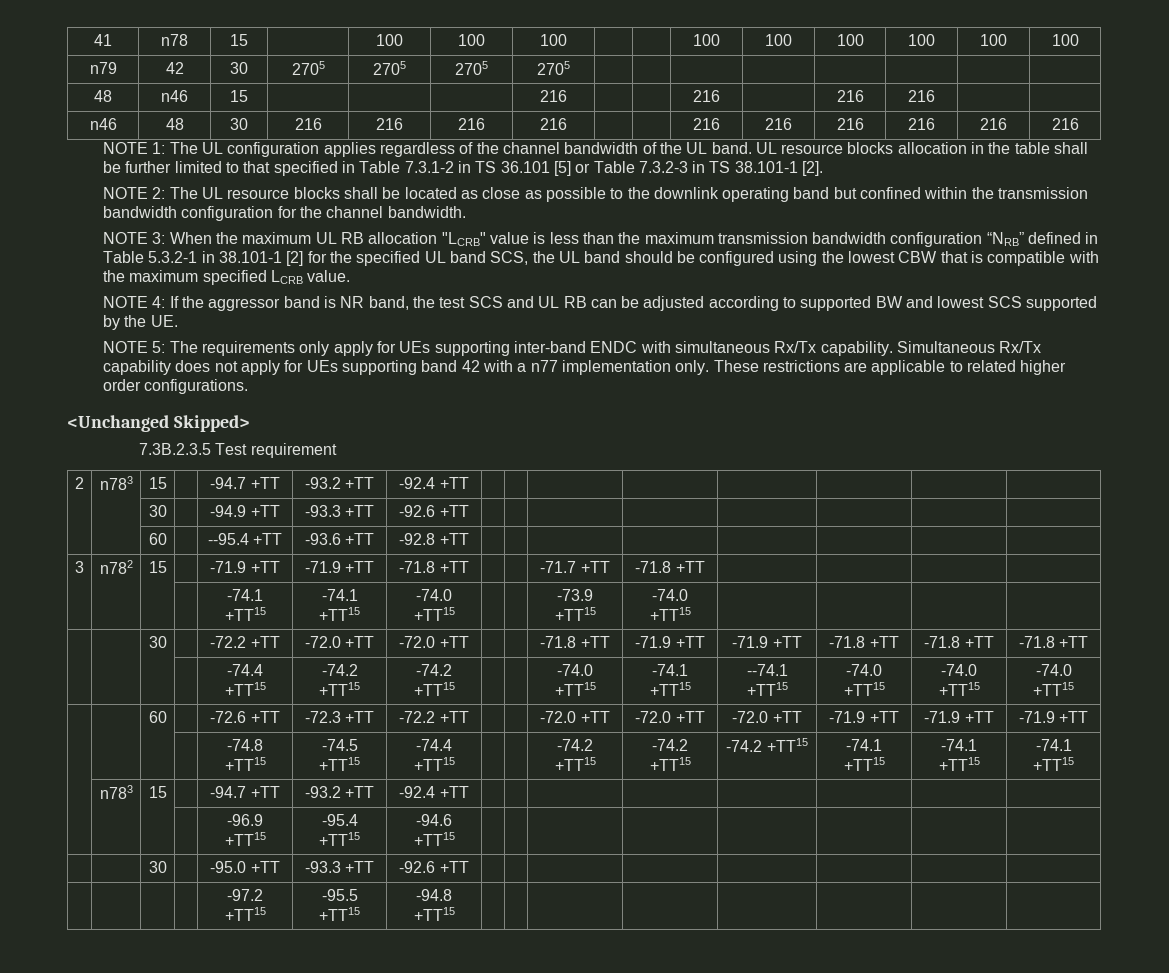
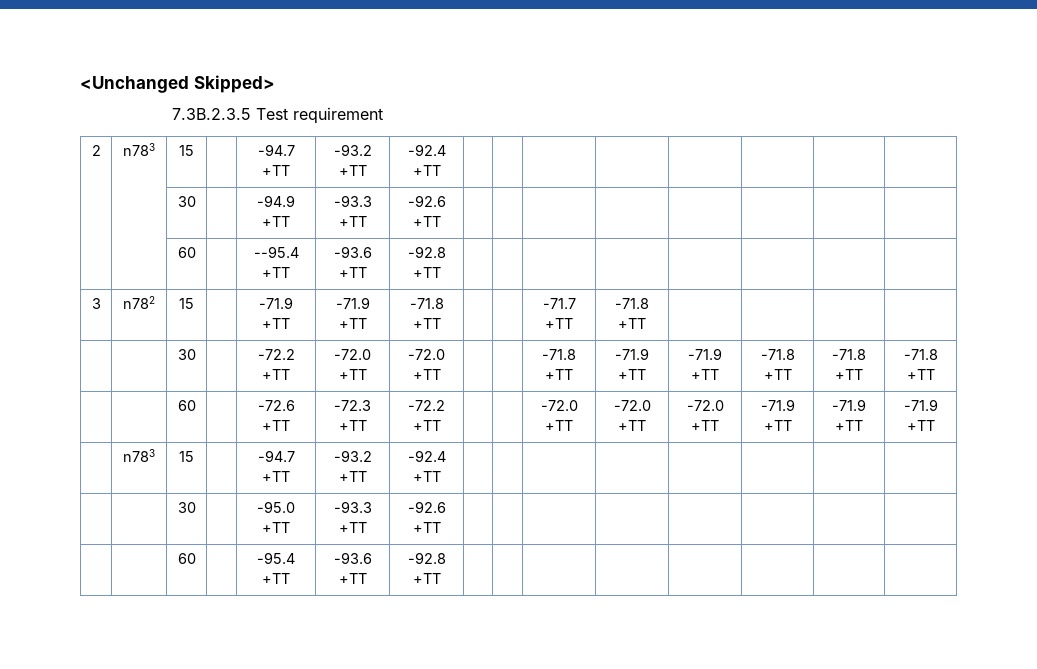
- 41 | n78 | 15 | | 100 | 100 | 100 | | | 100 | 100 | 100 | 100 | 100 | 100
- n79 | 42 | 30 | 2705 | 2705 | 2705 | 2705 | | | | | | | |
- 48 | n46 | 15 | | | | 216 | | | 216 | | 216 | 216 | |
- n46 | 48 | 30 | 216 | 216 | 216 | 216 | | | 216 | 216 | 216 | 216 | 216 | 216
- NOTE 1: The UL configuration applies regardless of the channel bandwidth of the UL band. UL resource blocks allocation in the table shall be further limited to that specified in Table 7.3.1-2 in TS 36.101 [5] or Table 7.3.2-3 in TS 38.101-1 [2].
- NOTE 2: The UL resource blocks shall be located as close as possible to the downlink operating band but confined within the transmission bandwidth configuration for the channel bandwidth.
- NOTE 3: When the maximum UL RB allocation "LCRB" value is less than the maximum transmission bandwidth configuration “NRB” defined in Table 5.3.2-1 in 38.101-1 [2] for the specified UL band SCS, the UL band should be configured using the lowest CBW that is compatible with the maximum specified LCRB value.
- NOTE 4: If the aggressor band is NR band, the test SCS and UL RB can be adjusted according to supported BW and lowest SCS supported by the UE.
- NOTE 5: The requirements only apply for UEs supporting inter-band ENDC with simultaneous Rx/Tx capability. Simultaneous Rx/Tx capability does not apply for UEs supporting band 42 with a n77 implementation only. These restrictions are applicable to related higher order configurations.
- | | | | -74.1 +TT15 | -74.1 +TT15 | -74.0 +TT15 | | | -73.9 +TT15 | -74.0 +TT15 | | | |
- | | | | -74.4 +TT15 | -74.2 +TT15 | -74.2 +TT15 | | | -74.0 +TT15 | -74.1 +TT15 | --74.1 +TT15 | -74.0 +TT15 | -74.0 +TT15 | -74.0 +TT15
  | | 60 | | -72.6 +TT | -72.3 +TT | -72.2 +TT | | | -72.0 +TT | -72.0 +TT | -72.0 +TT | -71.9 +TT | -71.9 +TT | -71.9 +TT
- | | | | -74.8 +TT15 | -74.5 +TT15 | -74.4 +TT15 | | | -74.2 +TT15 | -74.2 +TT15 | -74.2 +TT15 | -74.1 +TT15 | -74.1 +TT15 | -74.1 +TT15
  | n783 | 15 | | -94.7 +TT | -93.2 +TT | -92.4 +TT | | | | | | | |
- | | | | -96.9 +TT15 | -95.4 +TT15 | -94.6 +TT15 | | | | | | | |
- | | | | -97.2 +TT15 | -95.5 +TT15 | -94.8 +TT15 | | | | | | | |
+ | | 60 | | -95.4 +TT | -93.6 +TT | -92.8 +TT | | | | | | | |

